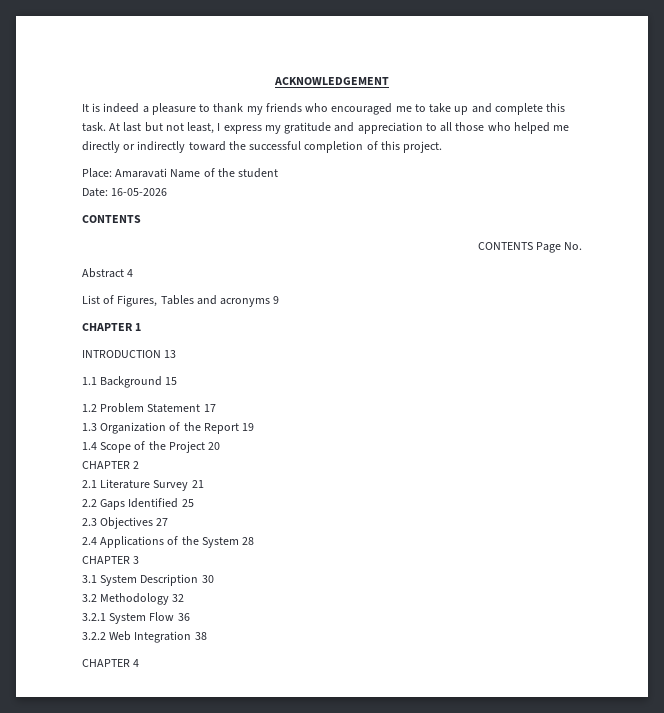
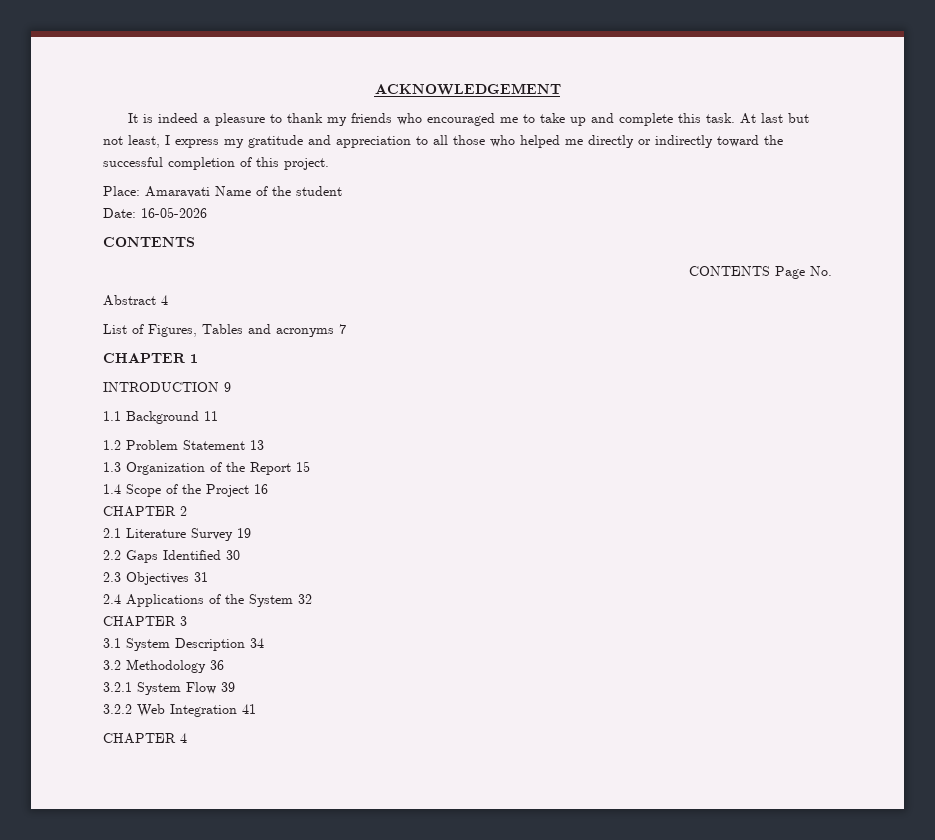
- List of Figures, Tables and acronyms 9
+ List of Figures, Tables and acronyms 7
- INTRODUCTION 13
+ INTRODUCTION 9
- 1.1 Background 15
+ 1.1 Background 11
- 1.2 Problem Statement 17
+ 1.2 Problem Statement 13
- 1.3 Organization of the Report 19
+ 1.3 Organization of the Report 15
- 1.4 Scope of the Project 20
+ 1.4 Scope of the Project 16
- 2.1 Literature Survey 21
+ 2.1 Literature Survey 19
- 2.2 Gaps Identified 25
+ 2.2 Gaps Identified 30
- 2.3 Objectives 27
+ 2.3 Objectives 31
- 2.4 Applications of the System 28
+ 2.4 Applications of the System 32
- 3.1 System Description 30
+ 3.1 System Description 34
- 3.2 Methodology 32
+ 3.2 Methodology 36
- 3.2.1 System Flow 36
+ 3.2.1 System Flow 39
- 3.2.2 Web Integration 38
+ 3.2.2 Web Integration 41

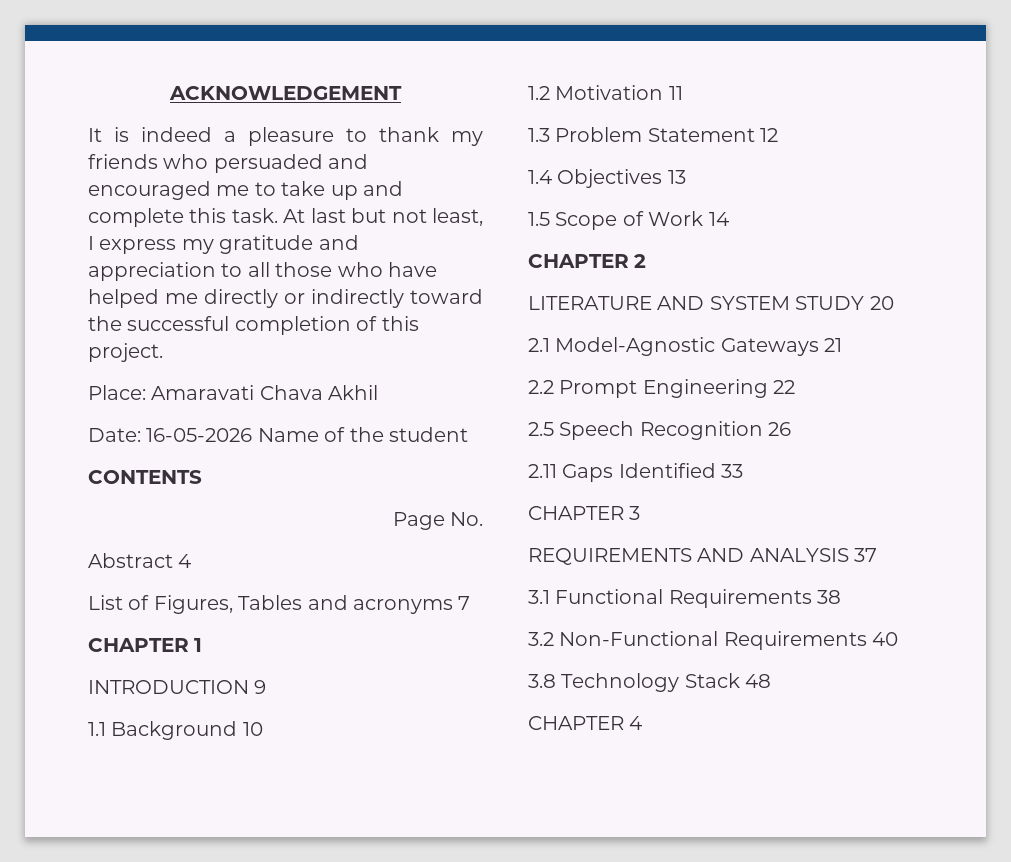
- It is indeed a pleasure to thank my friends who encouraged me to take up and complete this task.
+ It is indeed a pleasure to thank my friends who persuaded and encouraged me to take up and complete this task.
- At last but not least, I express my gratitude and appreciation to all those who helped me directly or indirectly toward the successful completion of this project.
+ At last but not least, I express my gratitude and appreciation to all those who have helped me directly or indirectly toward the successful completion of this project.
- Place: Amaravati Name of the student
+ Place: Amaravati Chava Akhil
+ Date: 16-05-2026 Name of the student
- Date: 16-05-2026
- CONTENTS Page No.
+ Page No.
- 1.1 Background 11
+ 1.1 Background 10
+ 1.2 Motivation 11
- 1.2 Problem Statement 13
- 1.3 Organization of the Report 15
- 1.4 Scope of the Project 16
+ 1.3 Problem Statement 12
+ 1.4 Objectives 13
+ 1.5 Scope of Work 14
  CHAPTER 2
- 2.1 Literature Survey 19
- 2.2 Gaps Identified 30
- 2.3 Objectives 31
- 2.4 Applications of the System 32
+ LITERATURE AND SYSTEM STUDY 20
+ 2.1 Model-Agnostic Gateways 21
+ 2.2 Prompt Engineering 22
+ 2.5 Speech Recognition 26
+ 2.11 Gaps Identified 33
  CHAPTER 3
- 3.1 System Description 34
- 3.2 Methodology 36
- 3.2.1 System Flow 39
- 3.2.2 Web Integration 41
+ REQUIREMENTS AND ANALYSIS 37
+ 3.1 Functional Requirements 38
+ 3.2 Non-Functional Requirements 40
+ 3.8 Technology Stack 48

